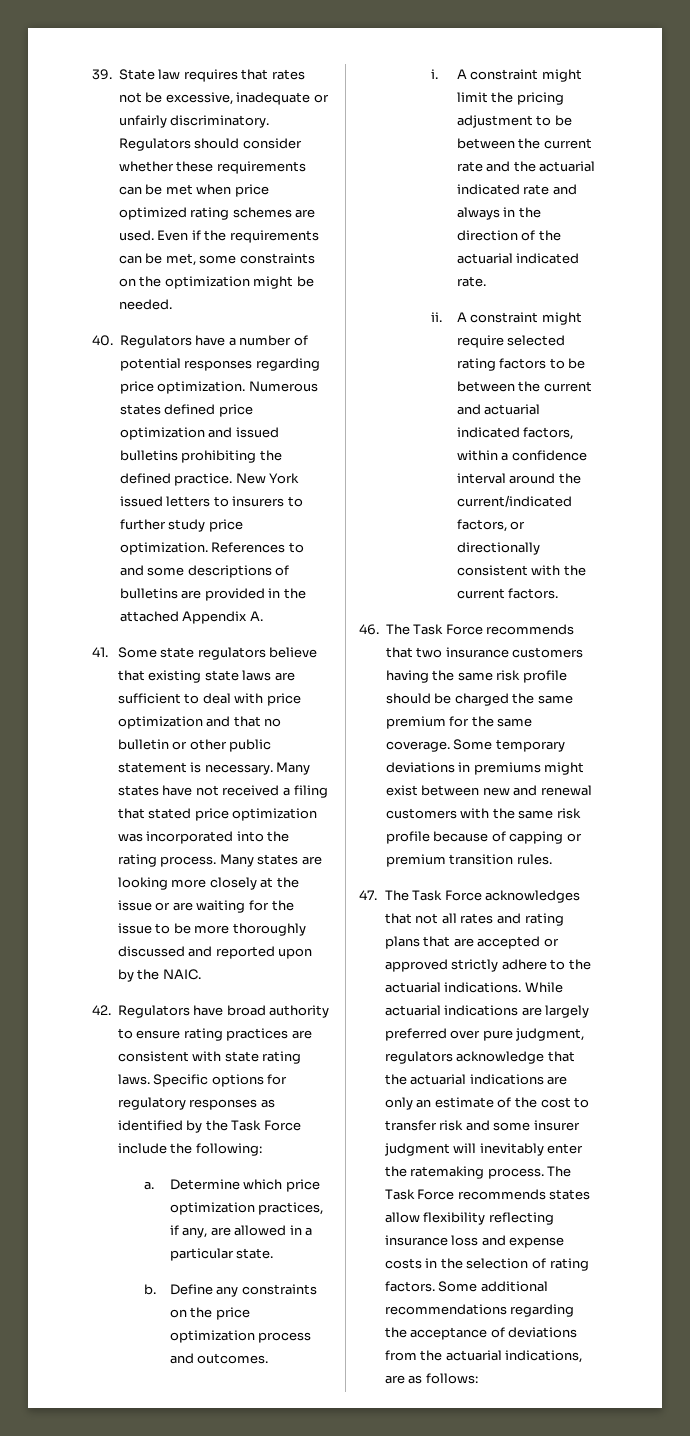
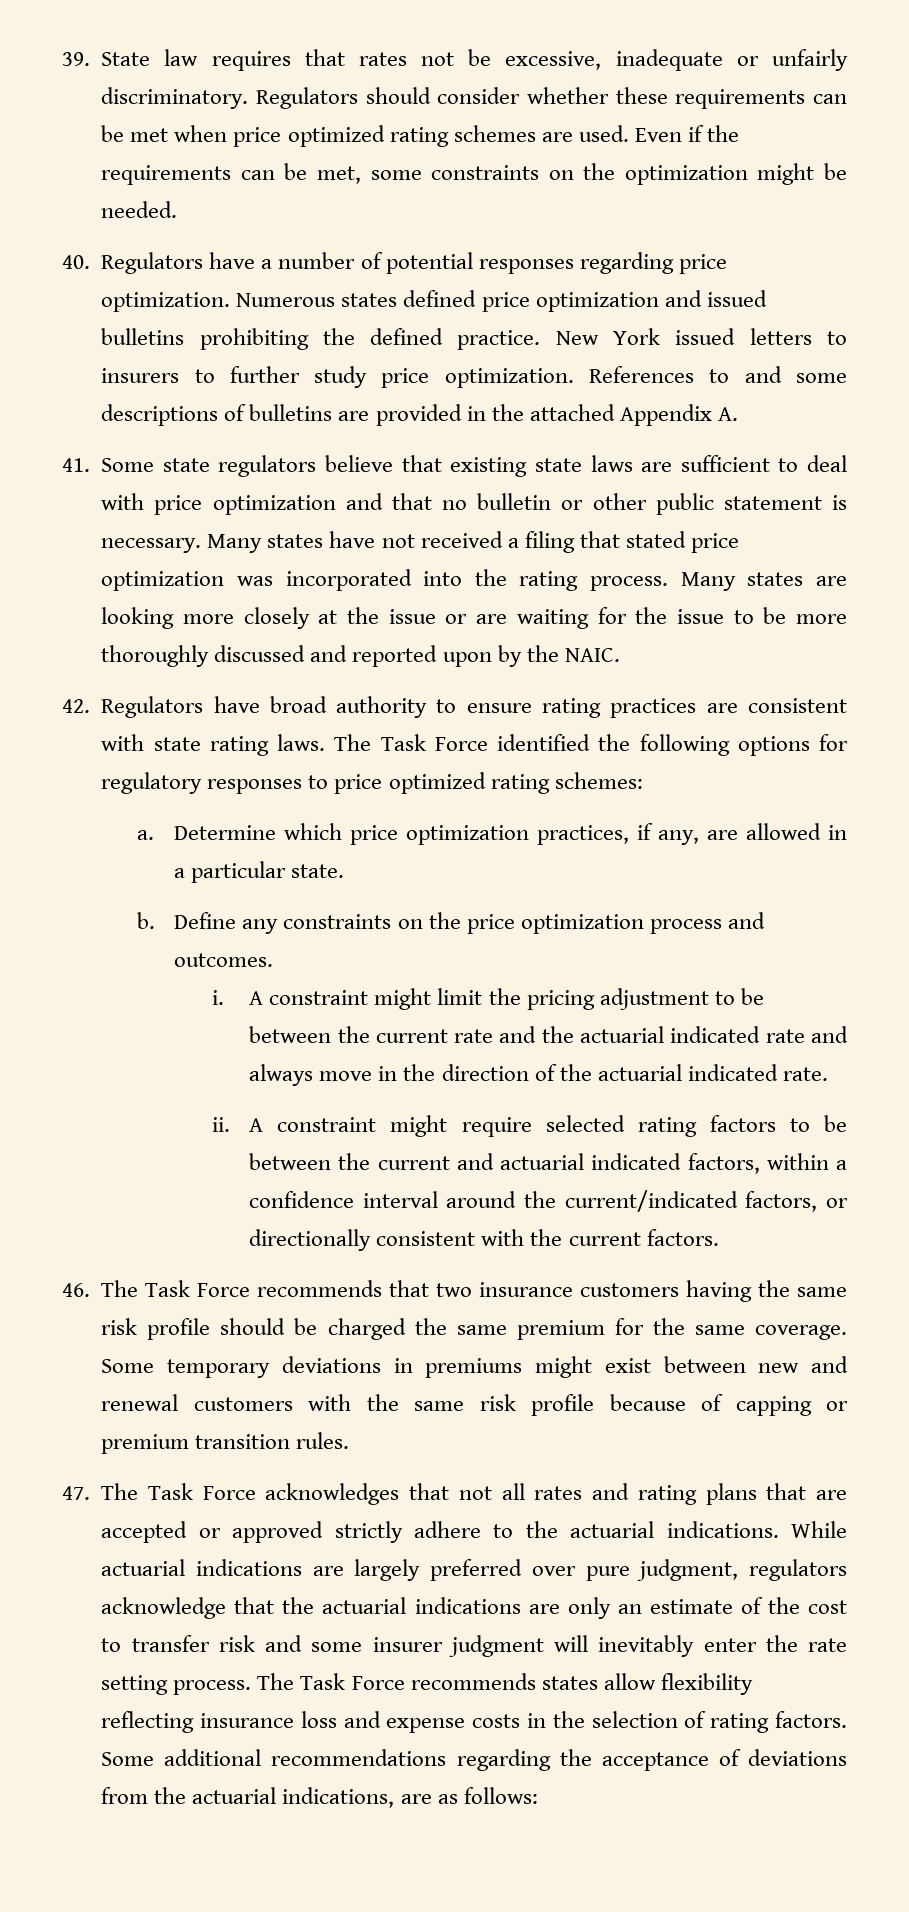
- Specific options for regulatory responses as identified by the Task Force include the following:
+ The Task Force identified the following options for regulatory responses to price optimized rating schemes:
- A constraint might limit the pricing adjustment to be between the current rate and the actuarial indicated rate and always in the direction of the actuarial indicated rate.
+ A constraint might limit the pricing adjustment to be between the current rate and the actuarial indicated rate and always move in the direction of the actuarial indicated rate.
- While actuarial indications are largely preferred over pure judgment, regulators acknowledge that the actuarial indications are only an estimate of the cost to transfer risk and some insurer judgment will inevitably enter the ratemaking process.
+ While actuarial indications are largely preferred over pure judgment, regulators acknowledge that the actuarial indications are only an estimate of the cost to transfer risk and some insurer judgment will inevitably enter the rate setting process.

